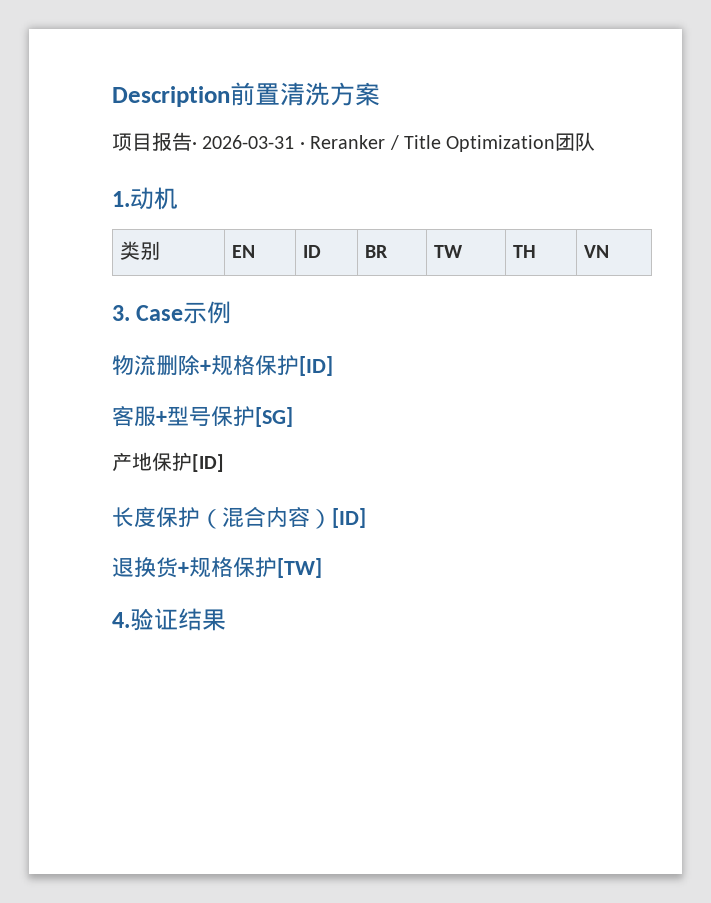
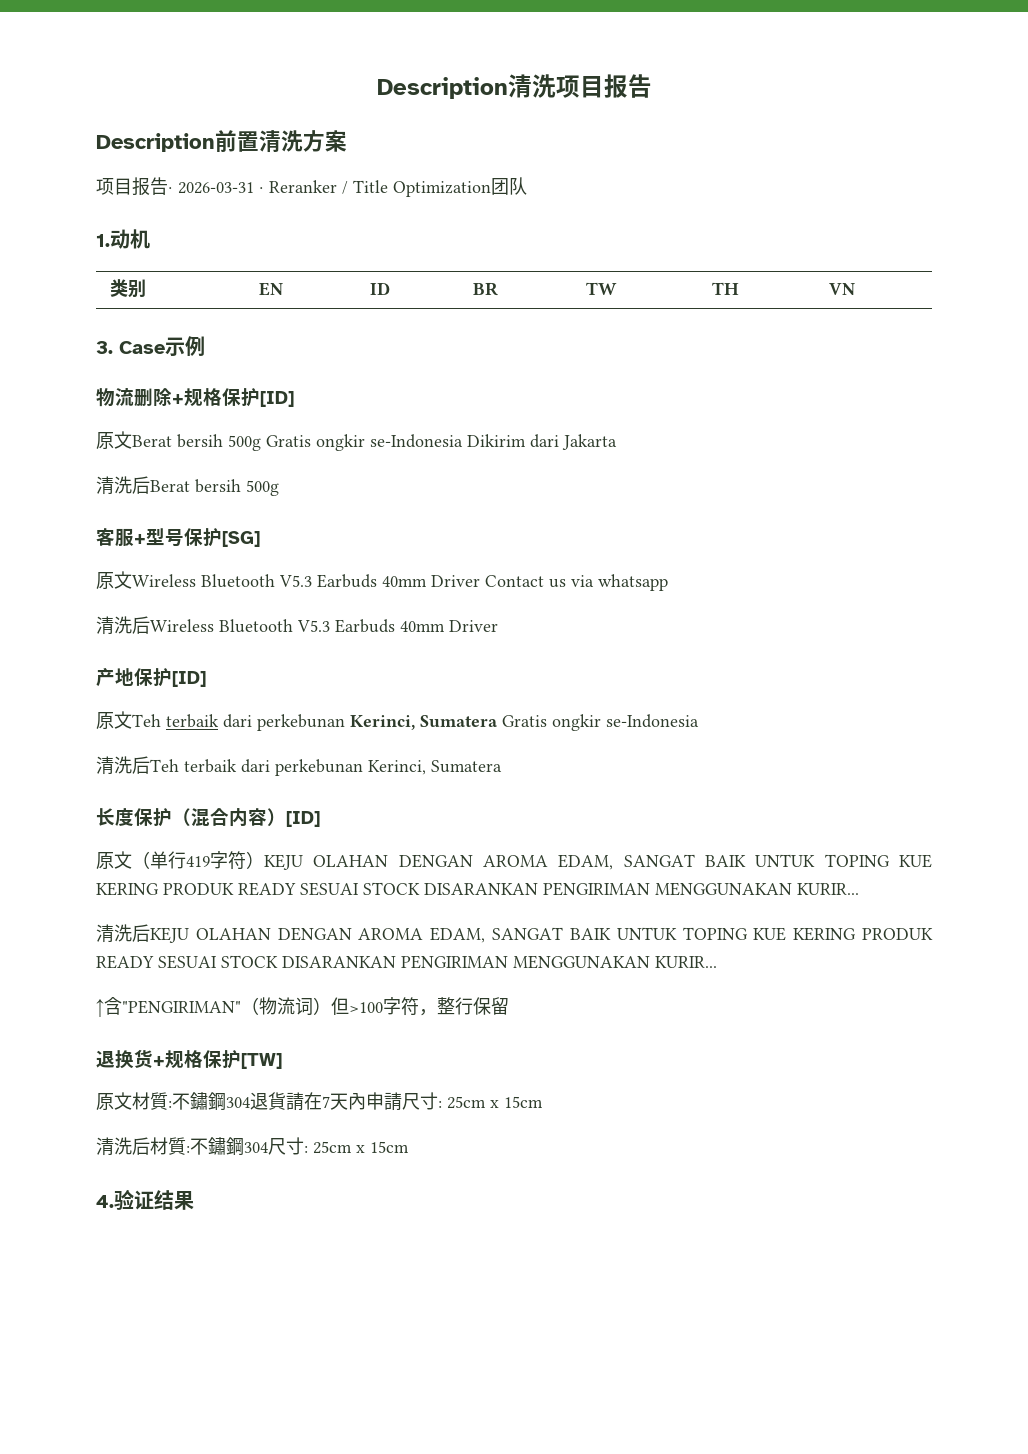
+ Description清洗项目报告
+ 原文Berat bersih 500g Gratis ongkir se-Indonesia Dikirim dari Jakarta
+ 清洗后Berat bersih 500g
+ 原文Wireless Bluetooth V5.3 Earbuds 40mm Driver Contact us via whatsapp
+ 清洗后Wireless Bluetooth V5.3 Earbuds 40mm Driver
  产地保护[ID]
+ 原文Teh terbaik dari perkebunan Kerinci, Sumatera Gratis ongkir se-Indonesia
+ 清洗后Teh terbaik dari perkebunan Kerinci, Sumatera
+ 原文（单行419字符）KEJU OLAHAN DENGAN AROMA EDAM, SANGAT BAIK UNTUK TOPING KUE KERING PRODUK READY SESUAI STOCK DISARANKAN PENGIRIMAN MENGGUNAKAN KURIR...
+ 清洗后KEJU OLAHAN DENGAN AROMA EDAM, SANGAT BAIK UNTUK TOPING KUE KERING PRODUK READY SESUAI STOCK DISARANKAN PENGIRIMAN MENGGUNAKAN KURIR...
+ ↑含"PENGIRIMAN"（物流词）但>100字符，整行保留
+ 原文材質:不鏽鋼304退貨請在7天內申請尺寸: 25cm x 15cm
+ 清洗后材質:不鏽鋼304尺寸: 25cm x 15cm

